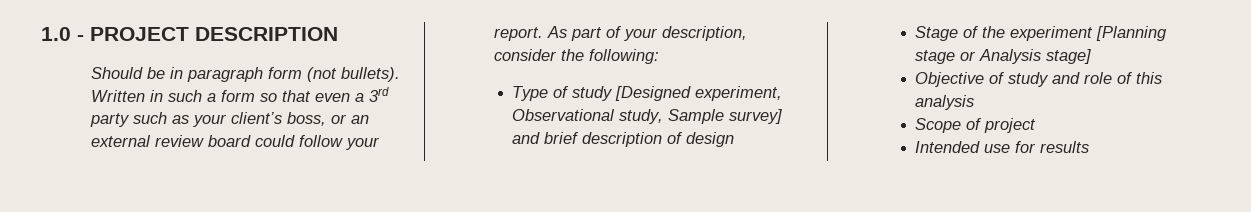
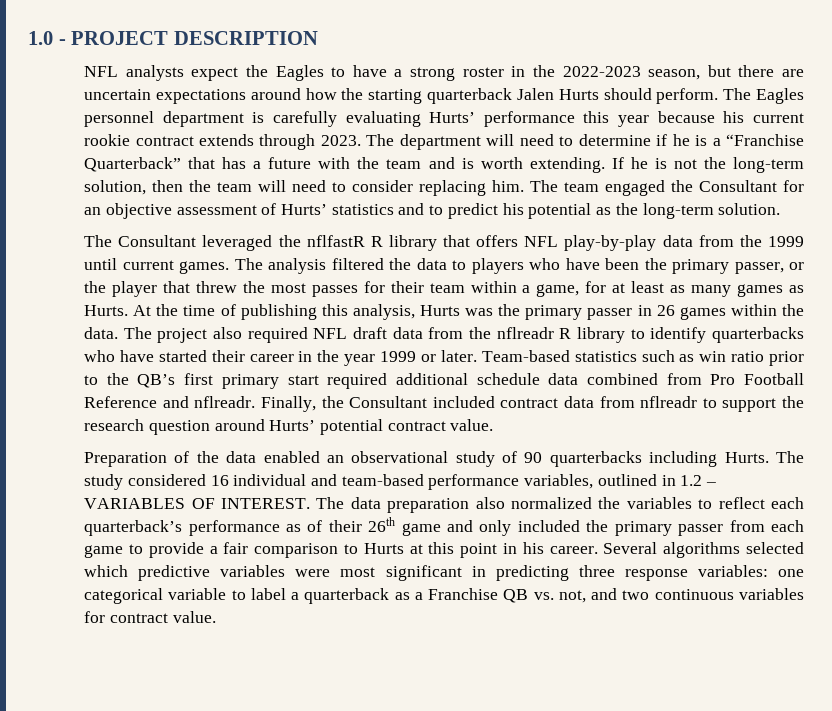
- Should be in paragraph form (not bullets). Written in such a form so that even a 3rd party such as your client’s boss, or an external review board could follow your report. As part of your description, consider the following:
- Type of study [Designed experiment, Observational study, Sample survey] and brief description of design
- Stage of the experiment [Planning stage or Analysis stage]
- Objective of study and role of this analysis
- Scope of project
- Intended use for results
+ NFL analysts expect the Eagles to have a strong roster in the 2022-2023 season, but there are uncertain expectations around how the starting quarterback Jalen Hurts should perform. The Eagles personnel department is carefully evaluating Hurts’ performance this year because his current rookie contract extends through 2023. The department will need to determine if he is a “Franchise Quarterback” that has a future with the team and is worth extending. If he is not the long-term solution, then the team will need to consider replacing him. The team engaged the Consultant for an objective assessment of Hurts’ statistics and to predict his potential as the long-term solution.
+ The Consultant leveraged the nflfastR R library that offers NFL play-by-play data from the 1999 until current games. The analysis filtered the data to players who have been the primary passer, or the player that threw the most passes for their team within a game, for at least as many games as Hurts. At the time of publishing this analysis, Hurts was the primary passer in 26 games within the data. The project also required NFL draft data from the nflreadr R library to identify quarterbacks who have started their career in the year 1999 or later. Team-based statistics such as win ratio prior to the QB’s first primary start required additional schedule data combined from Pro Football Reference and nflreadr. Finally, the Consultant included contract data from nflreadr to support the research question around Hurts’ potential contract value.
+ Preparation of the data enabled an observational study of 90 quarterbacks including Hurts. The study considered 16 individual and team-based performance variables, outlined in 1.2 – VARIABLES OF INTEREST. The data preparation also normalized the variables to reflect each quarterback’s performance as of their 26th game and only included the primary passer from each game to provide a fair comparison to Hurts at this point in his career. Several algorithms selected which predictive variables were most significant in predicting three response variables: one categorical variable to label a quarterback as a Franchise QB vs. not, and two continuous variables for contract value.

